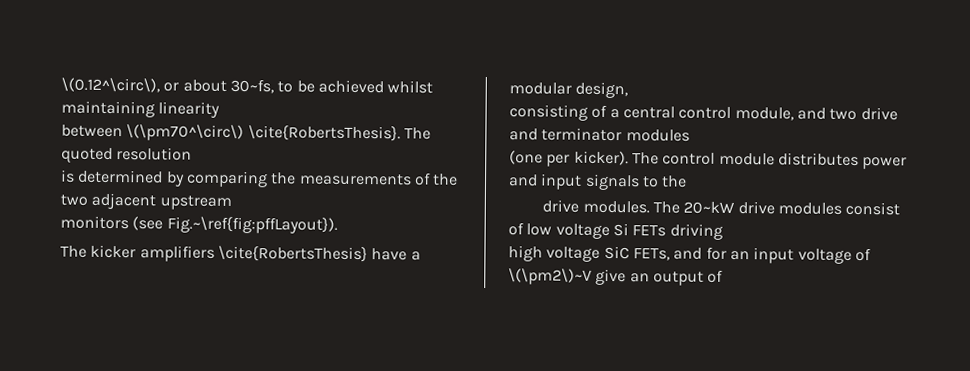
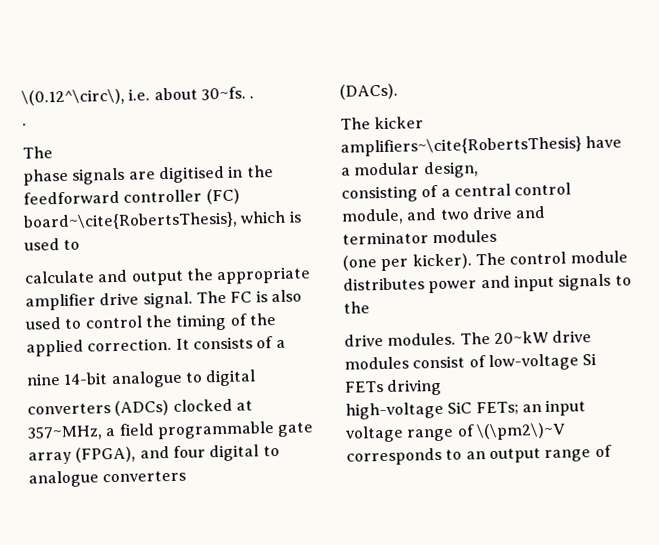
- \(0.12^\circ\), or about 30~fs, to be achieved whilst maintaining linearity
- between \(\pm70^\circ\) \cite{RobertsThesis}. The quoted resolution
- is determined by comparing the measurements of the two adjacent upstream
- monitors (see Fig.~\ref{fig:pffLayout}).
+ \(0.12^\circ\), i.e. about 30~fs. .
+ .
+ The
+ phase signals are digitised in the feedforward controller (FC) board~\cite{RobertsThesis}, which is used to
+ calculate and output the appropriate amplifier drive signal. The FC is also used to control the timing of the applied correction. It consists of a
+ nine 14-bit analogue to digital
+ converters (ADCs) clocked at 357~MHz, a field programmable gate array (FPGA), and four digital to analogue converters
+ (DACs).
- The kicker amplifiers \cite{RobertsThesis} have a modular design,
+ The kicker amplifiers~\cite{RobertsThesis} have a modular design,
- The 20~kW drive modules consist of low voltage Si FETs driving
+ The 20~kW drive modules consist of low-voltage Si FETs driving
- high voltage SiC FETs, and for an input voltage of \(\pm2\)~V give an output of
+ high-voltage SiC FETs; an input voltage range of \(\pm2\)~V corresponds to an output range of

